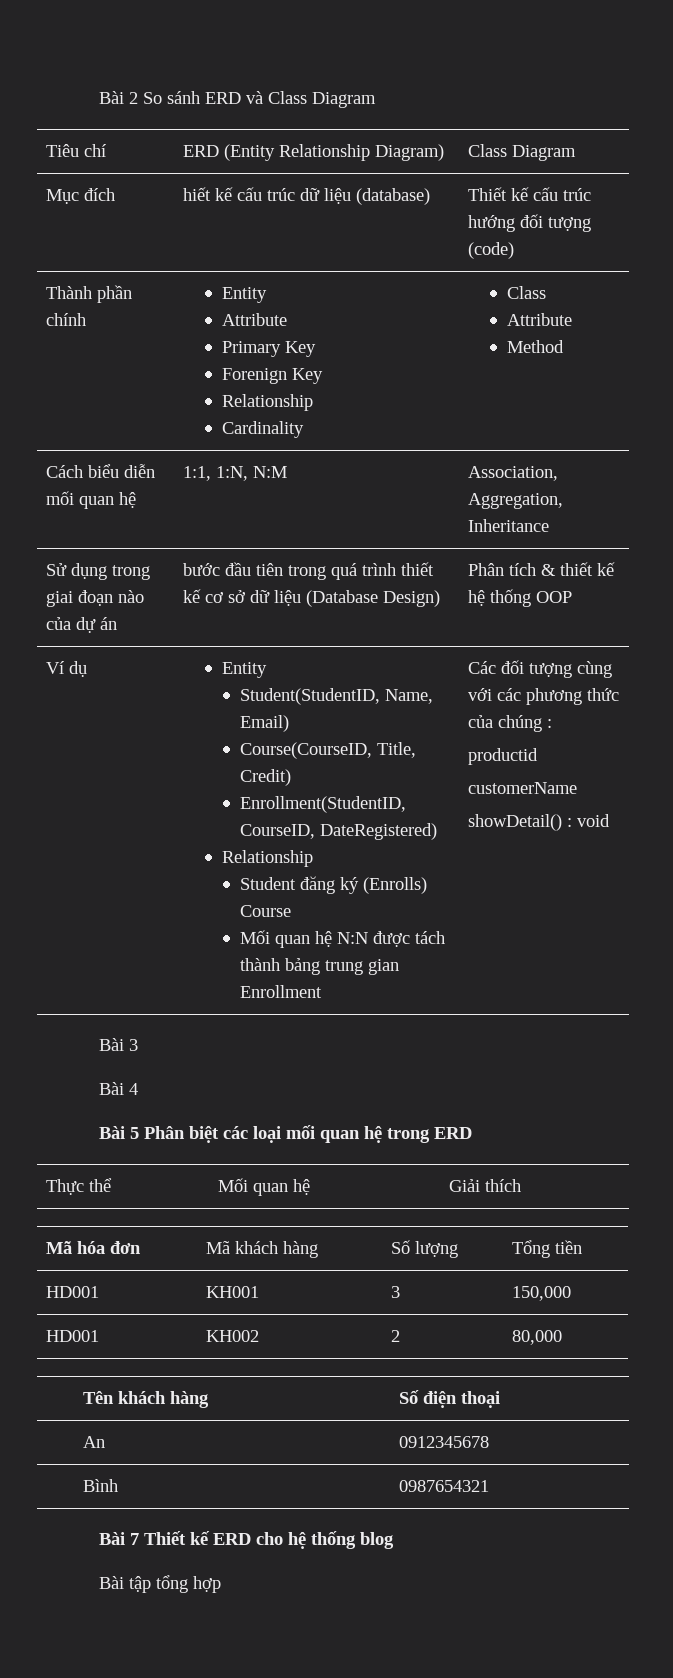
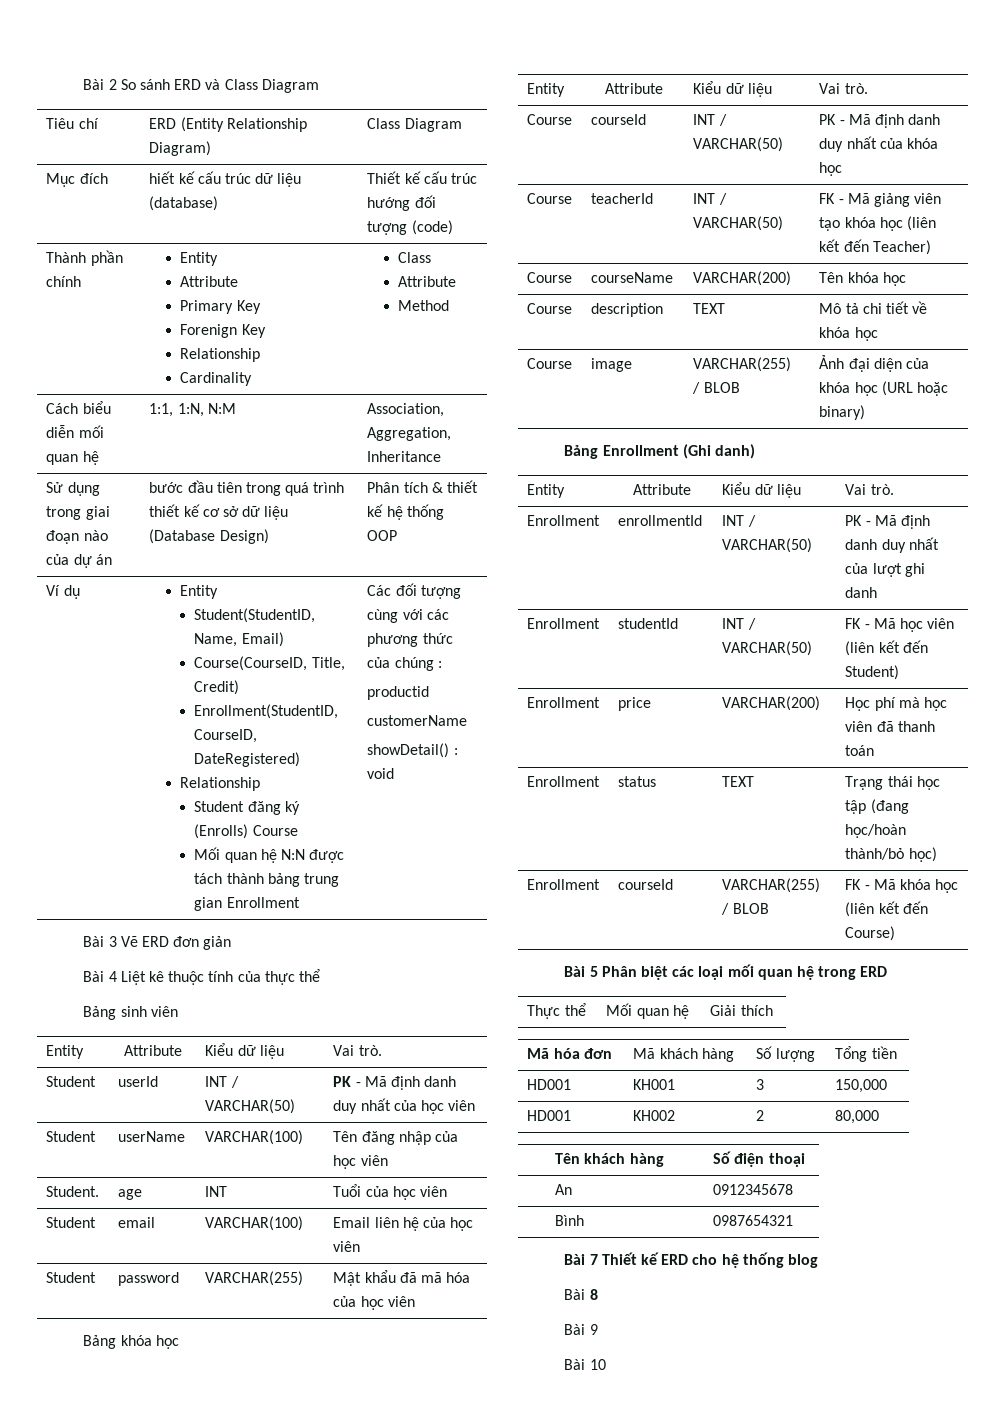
- Bài 3
- Bài 4
+ Bài 3 Vẽ ERD đơn giản
+ Bài 4 Liệt kê thuộc tính của thực thể
+ Bảng sinh viên
+ Entity | Attribute | Kiểu dữ liệu | Vai trò.
+ Student | userId | INT / VARCHAR(50) | PK - Mã định danh duy nhất của học viên
+ Student | userName | VARCHAR(100) | Tên đăng nhập của học viên
+ Student. | age | INT | Tuổi của học viên
+ Student | email | VARCHAR(100) | Email liên hệ của học viên
+ Student | password | VARCHAR(255) | Mật khẩu đã mã hóa của học viên
+ Bảng khóa học
+ Entity | Attribute | Kiểu dữ liệu | Vai trò.
+ Course | courseId | INT / VARCHAR(50) | PK - Mã định danh duy nhất của khóa học
+ Course | teacherId | INT / VARCHAR(50) | FK - Mã giảng viên tạo khóa học (liên kết đến Teacher)
+ Course | courseName | VARCHAR(200) | Tên khóa học
+ Course | description | TEXT | Mô tả chi tiết về khóa học
+ Course | image | VARCHAR(255) / BLOB | Ảnh đại diện của khóa học (URL hoặc binary)
+ Bảng Enrollment (Ghi danh)
+ Entity | Attribute | Kiểu dữ liệu | Vai trò.
+ Enrollment | enrollmentId | INT / VARCHAR(50) | PK - Mã định danh duy nhất của lượt ghi danh
+ Enrollment | studentId | INT / VARCHAR(50) | FK - Mã học viên (liên kết đến Student)
+ Enrollment | price | VARCHAR(200) | Học phí mà học viên đã thanh toán
+ Enrollment | status | TEXT | Trạng thái học tập (đang học/hoàn thành/bỏ học)
+ Enrollment | courseId | VARCHAR(255) / BLOB | FK - Mã khóa học (liên kết đến Course)
- Bài tập tổng hợp
+ Bài 8
+ Bài 9
+ Bài 10

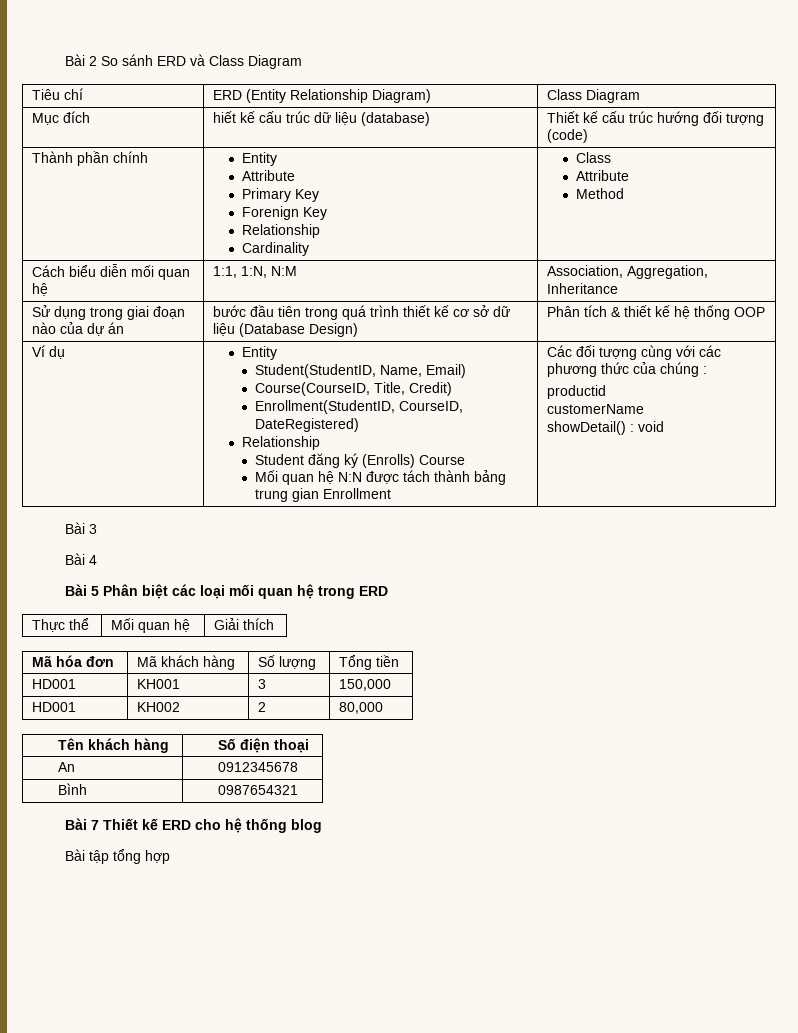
- Bài 3 Vẽ ERD đơn giản
- Bài 4 Liệt kê thuộc tính của thực thể
- Bảng sinh viên
- Entity | Attribute | Kiểu dữ liệu | Vai trò.
- Student | userId | INT / VARCHAR(50) | PK - Mã định danh duy nhất của học viên
- Student | userName | VARCHAR(100) | Tên đăng nhập của học viên
- Student. | age | INT | Tuổi của học viên
- Student | email | VARCHAR(100) | Email liên hệ của học viên
- Student | password | VARCHAR(255) | Mật khẩu đã mã hóa của học viên
- Bảng khóa học
- Entity | Attribute | Kiểu dữ liệu | Vai trò.
- Course | courseId | INT / VARCHAR(50) | PK - Mã định danh duy nhất của khóa học
- Course | teacherId | INT / VARCHAR(50) | FK - Mã giảng viên tạo khóa học (liên kết đến Teacher)
- Course | courseName | VARCHAR(200) | Tên khóa học
- Course | description | TEXT | Mô tả chi tiết về khóa học
- Course | image | VARCHAR(255) / BLOB | Ảnh đại diện của khóa học (URL hoặc binary)
- Bảng Enrollment (Ghi danh)
- Entity | Attribute | Kiểu dữ liệu | Vai trò.
- Enrollment | enrollmentId | INT / VARCHAR(50) | PK - Mã định danh duy nhất của lượt ghi danh
- Enrollment | studentId | INT / VARCHAR(50) | FK - Mã học viên (liên kết đến Student)
- Enrollment | price | VARCHAR(200) | Học phí mà học viên đã thanh toán
- Enrollment | status | TEXT | Trạng thái học tập (đang học/hoàn thành/bỏ học)
- Enrollment | courseId | VARCHAR(255) / BLOB | FK - Mã khóa học (liên kết đến Course)
+ Bài 3
+ Bài 4
- Bài 8
- Bài 9
- Bài 10
+ Bài tập tổng hợp

